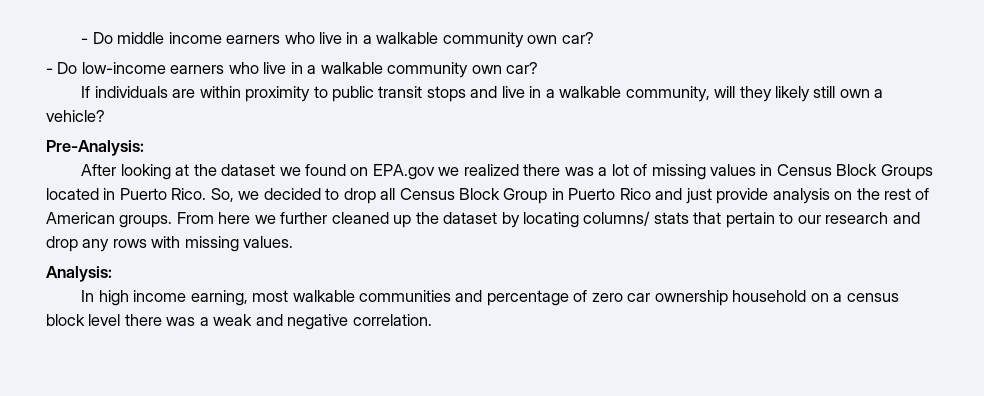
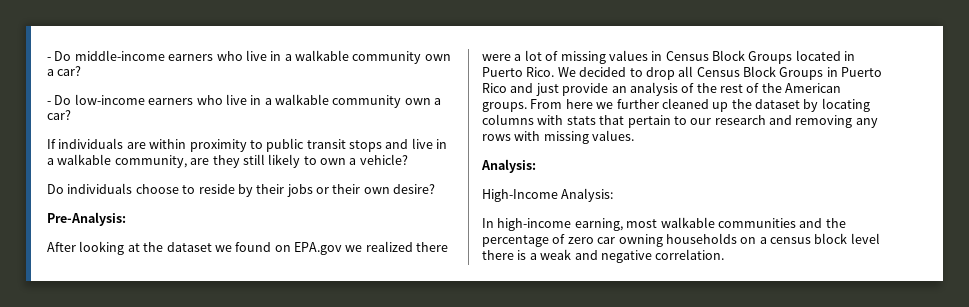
- - Do middle income earners who live in a walkable community own car?
+ - Do middle-income earners who live in a walkable community own a car?
- - Do low-income earners who live in a walkable community own car?
+ - Do low-income earners who live in a walkable community own a car?
- If individuals are within proximity to public transit stops and live in a walkable community, will they likely still own a vehicle?
+ If individuals are within proximity to public transit stops and live in a walkable community, are they still likely to own a vehicle?
+ Do individuals choose to reside by their jobs or their own desire?
- After looking at the dataset we found on EPA.gov we realized there was a lot of missing values in Census Block Groups located in Puerto Rico.
+ After looking at the dataset we found on EPA.gov we realized there were a lot of missing values in Census Block Groups located in Puerto Rico.
- So, we decided to drop all Census Block Group in Puerto Rico and just provide analysis on the rest of American groups.
+ We decided to drop all Census Block Groups in Puerto Rico and just provide an analysis of the rest of the American groups.
- From here we further cleaned up the dataset by locating columns/ stats that pertain to our research and drop any rows with missing values.
+ From here we further cleaned up the dataset by locating columns with stats that pertain to our research and removing any rows with missing values.
+ High-Income Analysis:
- In high income earning, most walkable communities and percentage of zero car ownership household on a census block level there was a weak and negative correlation.
+ In high-income earning, most walkable communities and the percentage of zero car owning households on a census block level there is a weak and negative correlation.

